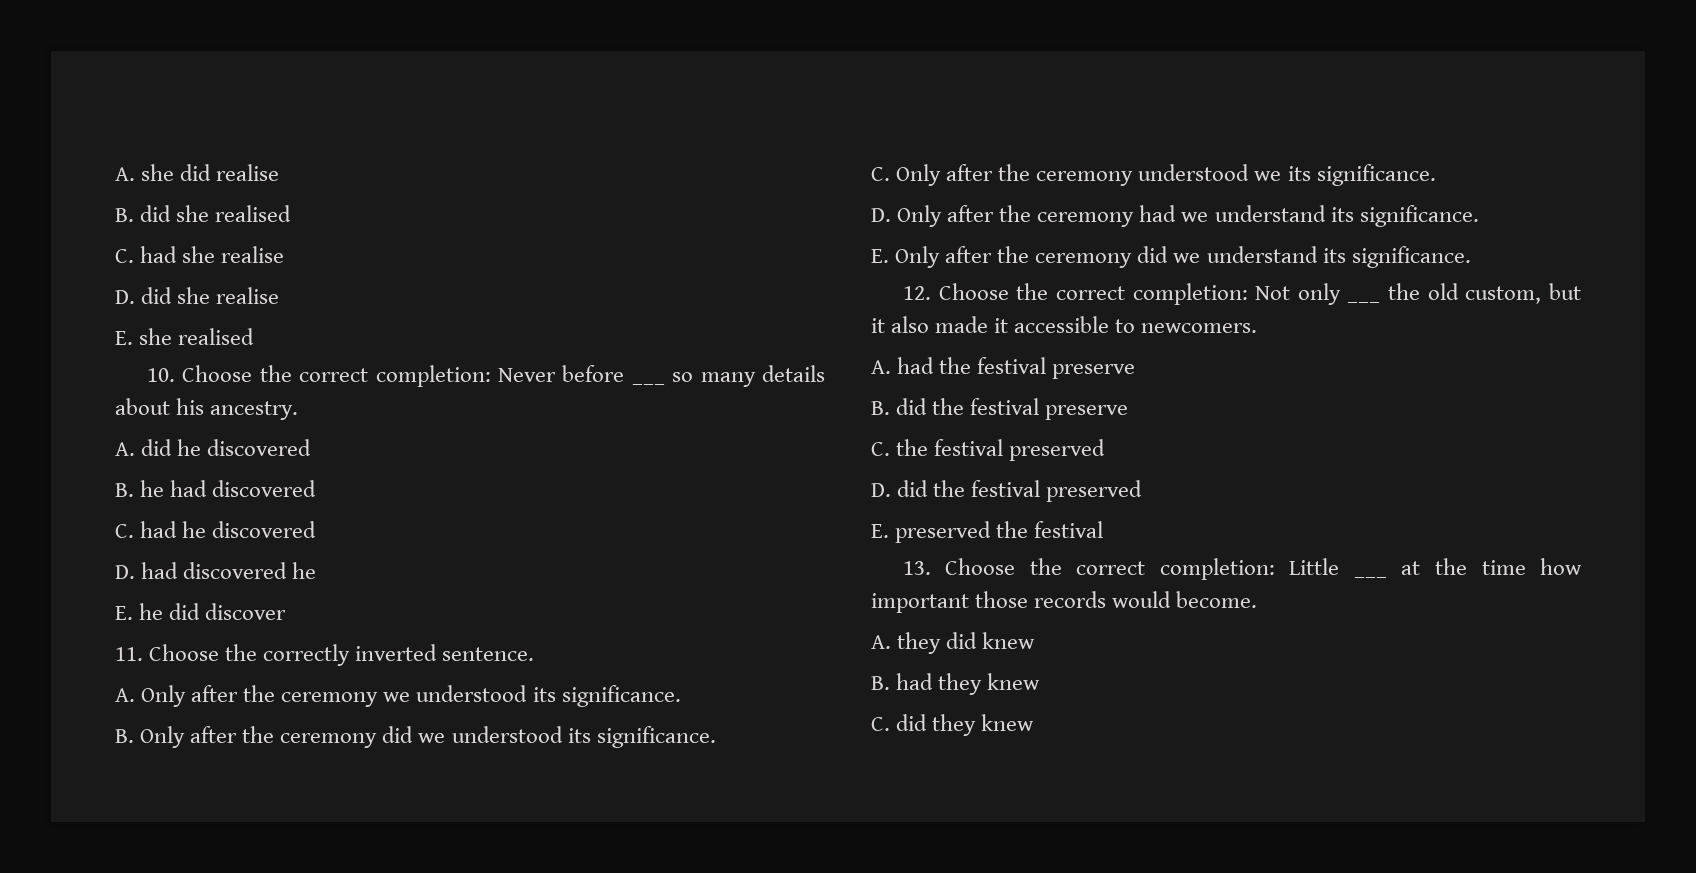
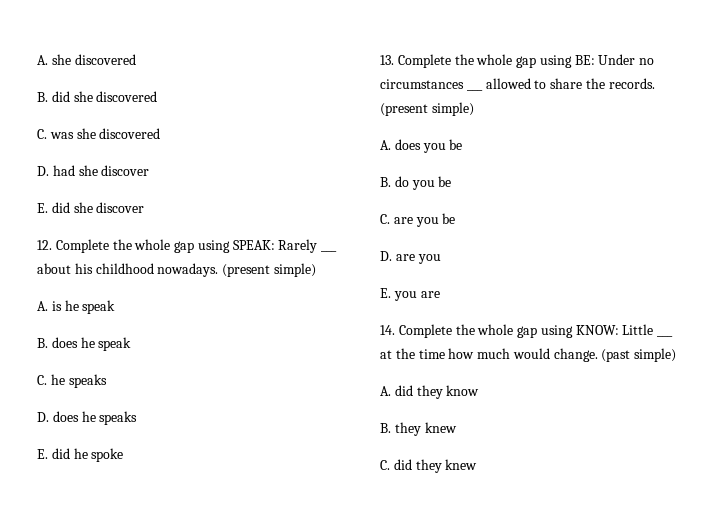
- A. she did realise
+ A. she discovered
- B. did she realised
- C. had she realise
- D. did she realise
- E. she realised
- 10. Choose the correct completion: Never before ___ so many details about his ancestry.
- A. did he discovered
- B. he had discovered
+ B. did she discovered
- C. had he discovered
+ C. was she discovered
- D. had discovered he
- E. he did discover
- 11. Choose the correctly inverted sentence.
- A. Only after the ceremony we understood its significance.
- B. Only after the ceremony did we understood its significance.
- C. Only after the ceremony understood we its significance.
- D. Only after the ceremony had we understand its significance.
- E. Only after the ceremony did we understand its significance.
- 12. Choose the correct completion: Not only ___ the old custom, but it also made it accessible to newcomers.
- A. had the festival preserve
- B. did the festival preserve
- C. the festival preserved
- D. did the festival preserved
- E. preserved the festival
- 13. Choose the correct completion: Little ___ at the time how important those records would become.
- A. they did knew
- B. had they knew
+ D. had she discover
+ E. did she discover
+ 12. Complete the whole gap using SPEAK: Rarely ___ about his childhood nowadays. (present simple)
+ A. is he speak
+ B. does he speak
+ C. he speaks
+ D. does he speaks
+ E. did he spoke
+ 13. Complete the whole gap using BE: Under no circumstances ___ allowed to share the records. (present simple)
+ A. does you be
+ B. do you be
+ C. are you be
+ D. are you
+ E. you are
+ 14. Complete the whole gap using KNOW: Little ___ at the time how much would change. (past simple)
+ A. did they know
+ B. they knew

